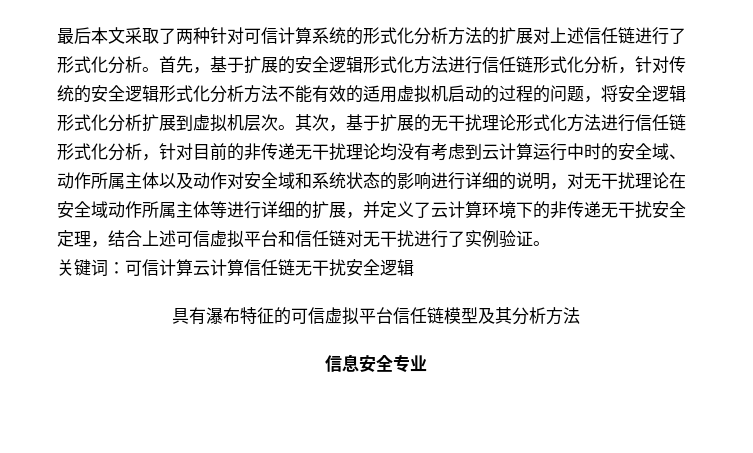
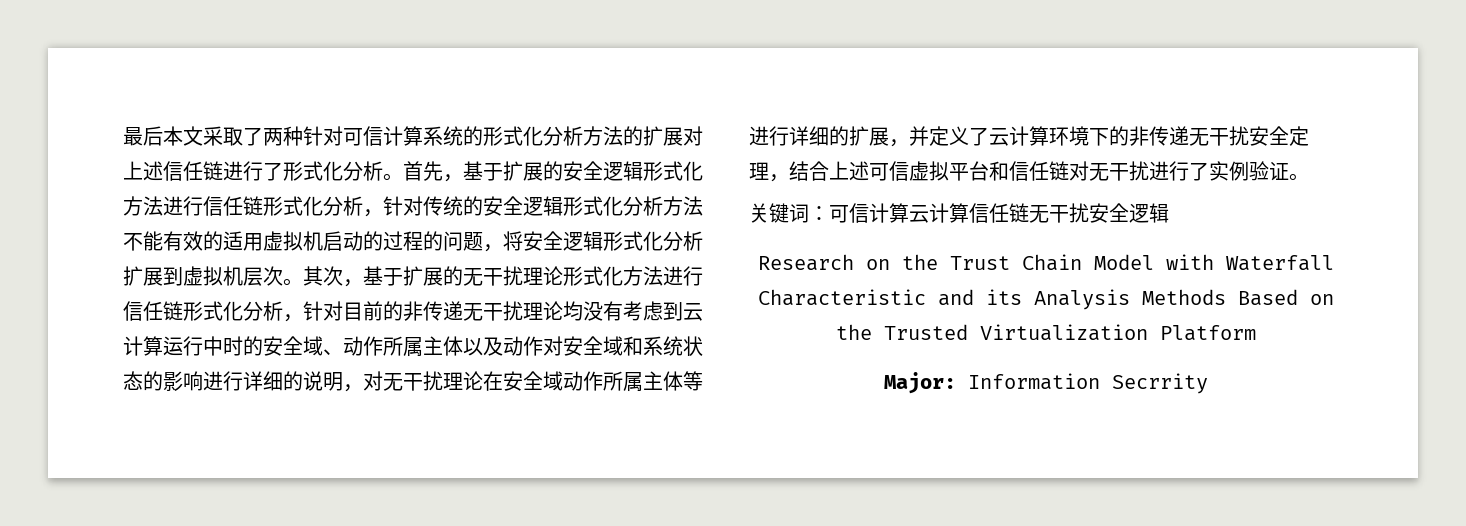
- 具有瀑布特征的可信虚拟平台信任链模型及其分析方法
- 信息安全专业
+ Research on the Trust Chain Model with Waterfall Characteristic and its Analysis Methods Based on the Trusted Virtualization Platform
+ Major: Information Secrrity

